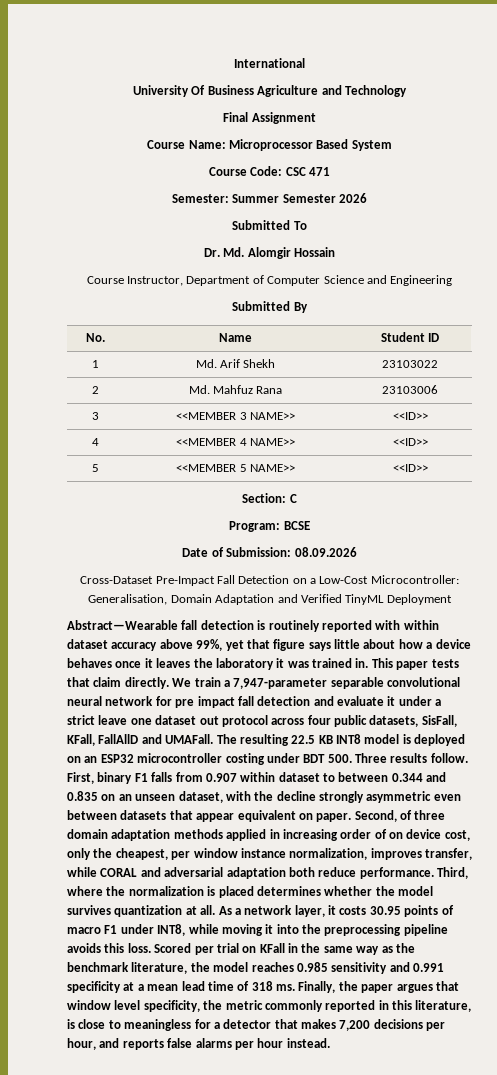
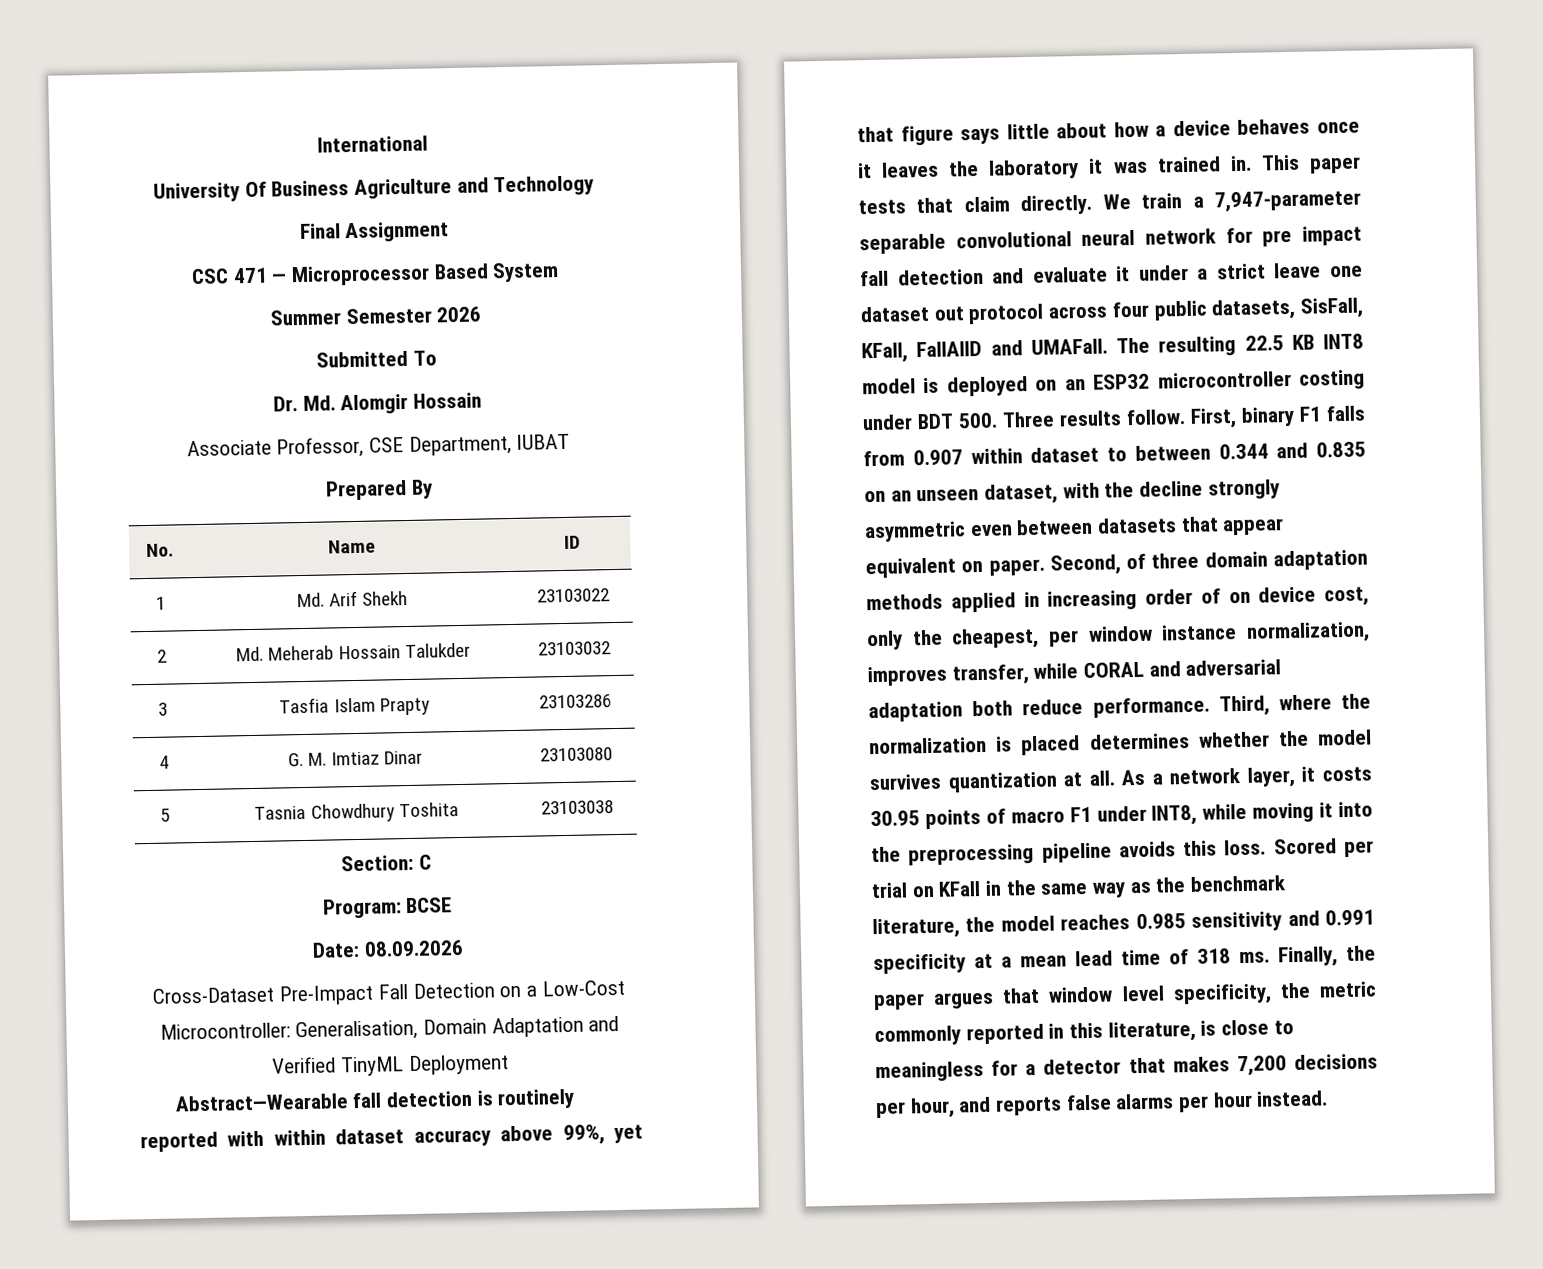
- Course Name: Microprocessor Based System
+ CSC 471 — Microprocessor Based System
- Course Code: CSC 471
- Semester: Summer Semester 2026
+ Summer Semester 2026
- Course Instructor, Department of Computer Science and Engineering
- Submitted By
+ Associate Professor, CSE Department, IUBAT
+ Prepared By
- No. | Name | Student ID
+ No. | Name | ID
- 2 | Md. Mahfuz Rana | 23103006
- 3 | <<MEMBER 3 NAME>> | <<ID>>
- 4 | <<MEMBER 4 NAME>> | <<ID>>
- 5 | <<MEMBER 5 NAME>> | <<ID>>
+ 2 | Md. Meherab Hossain Talukder | 23103032
+ 3 | Tasfia Islam Prapty | 23103286
+ 4 | G. M. Imtiaz Dinar | 23103080
+ 5 | Tasnia Chowdhury Toshita | 23103038
- Date of Submission: 08.09.2026
+ Date: 08.09.2026

